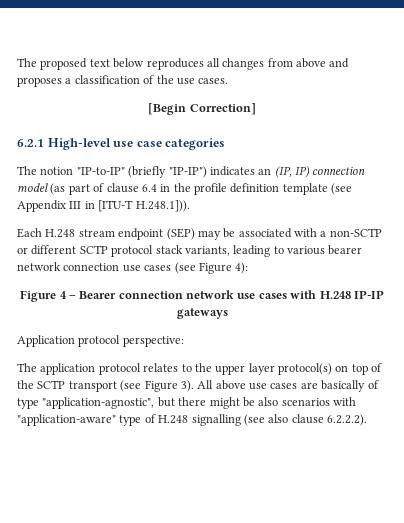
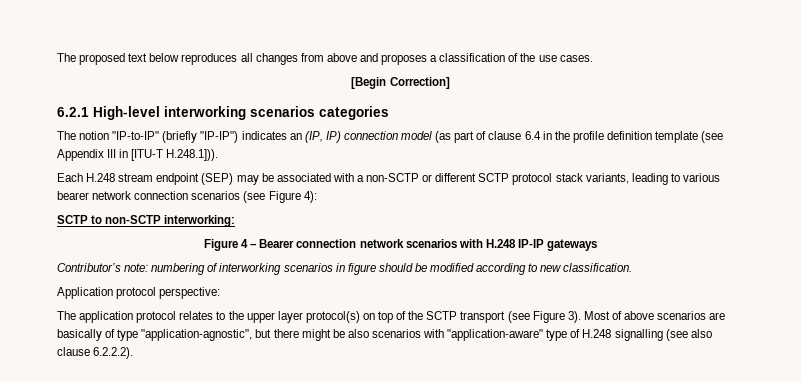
- 6.2.1 High-level use case categories
+ 6.2.1 High-level interworking scenarios categories
- Each H.248 stream endpoint (SEP) may be associated with a non-SCTP or different SCTP protocol stack variants, leading to various bearer network connection use cases (see Figure 4):
+ Each H.248 stream endpoint (SEP) may be associated with a non-SCTP or different SCTP protocol stack variants, leading to various bearer network connection scenarios (see Figure 4):
+ SCTP to non-SCTP interworking:
- Figure 4 – Bearer connection network use cases with H.248 IP-IP gateways
+ Figure 4 – Bearer connection network scenarios with H.248 IP-IP gateways
+ Contributor’s note: numbering of interworking scenarios in figure should be modified according to new classification.
- All above use cases are basically of type "application-agnostic", but there might be also scenarios with "application-aware" type of H.248 signalling (see also clause 6.2.2.2).
+ Most of above scenarios are basically of type "application-agnostic", but there might be also scenarios with "application-aware" type of H.248 signalling (see also clause 6.2.2.2).

